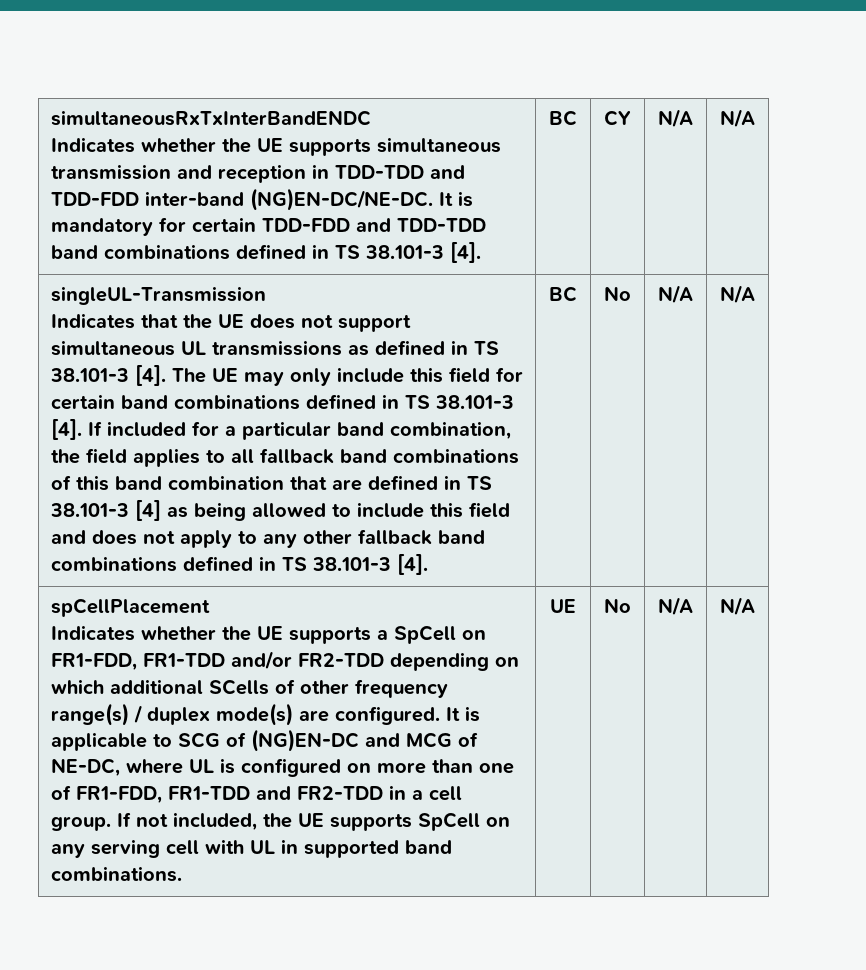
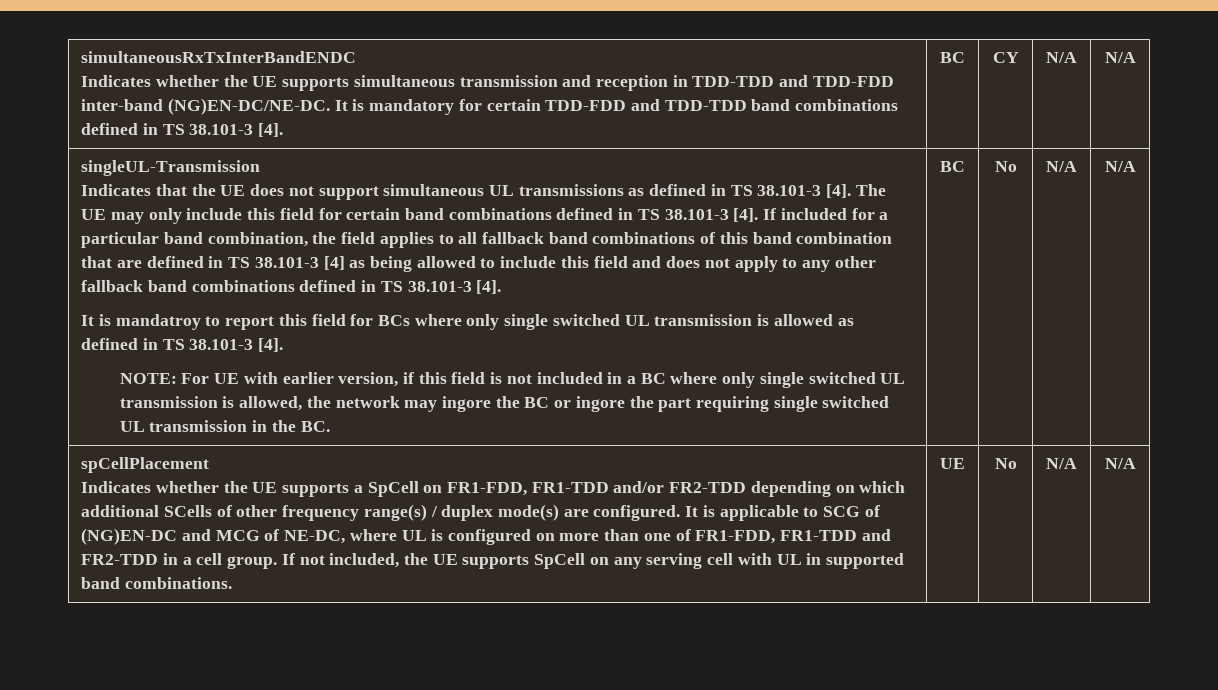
+ It is mandatroy to report this field for BCs where only single switched UL transmission is allowed as defined in TS 38.101-3 [4].
+ NOTE: For UE with earlier version, if this field is not included in a BC where only single switched UL transmission is allowed, the network may ingore the BC or ingore the part requiring single switched UL transmission in the BC.

